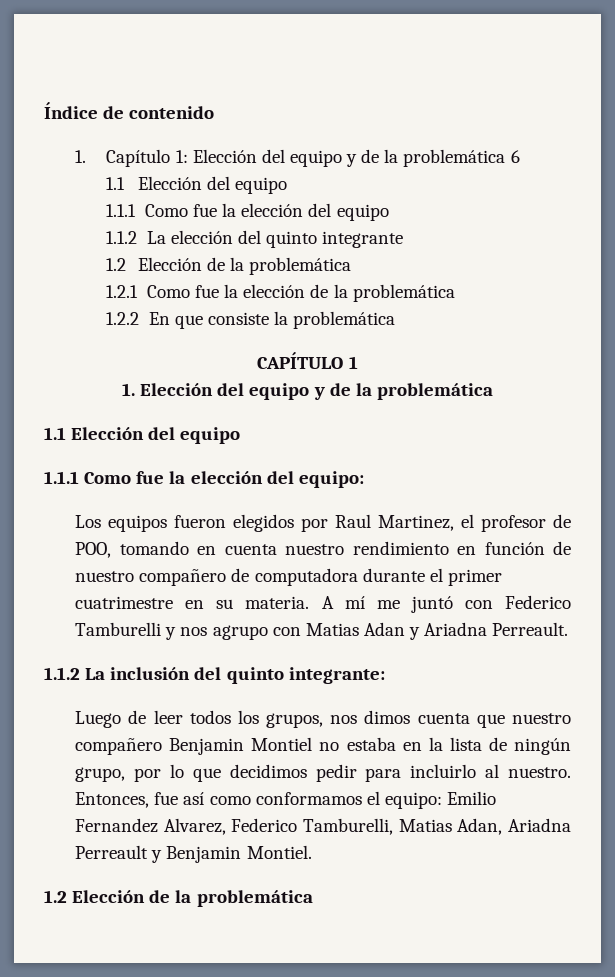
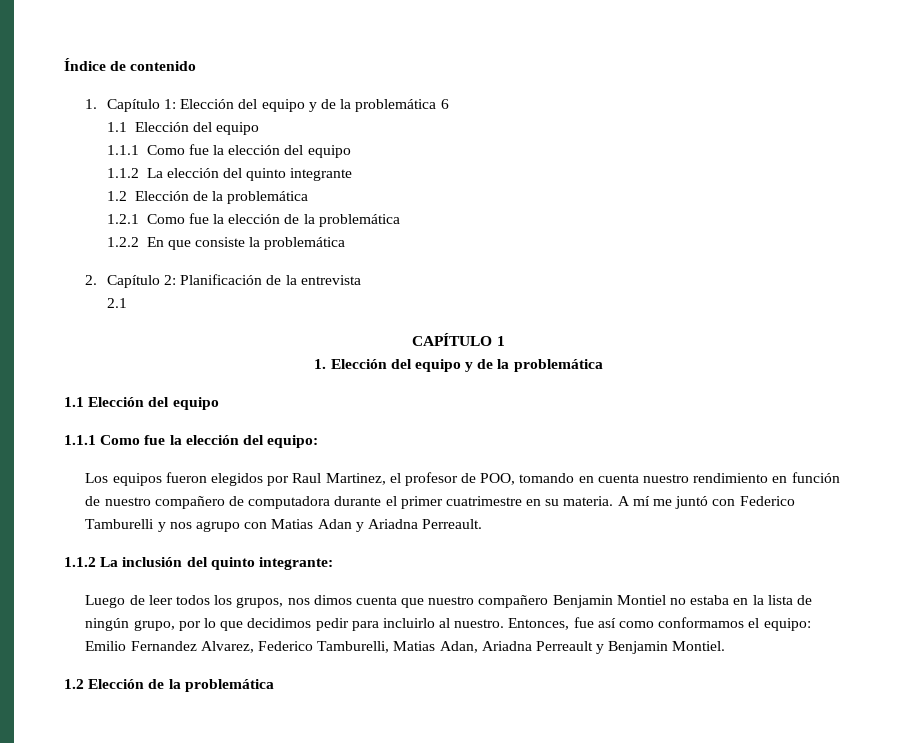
+ 2. Capítulo 2: Planificación de la entrevista
+ 2.1

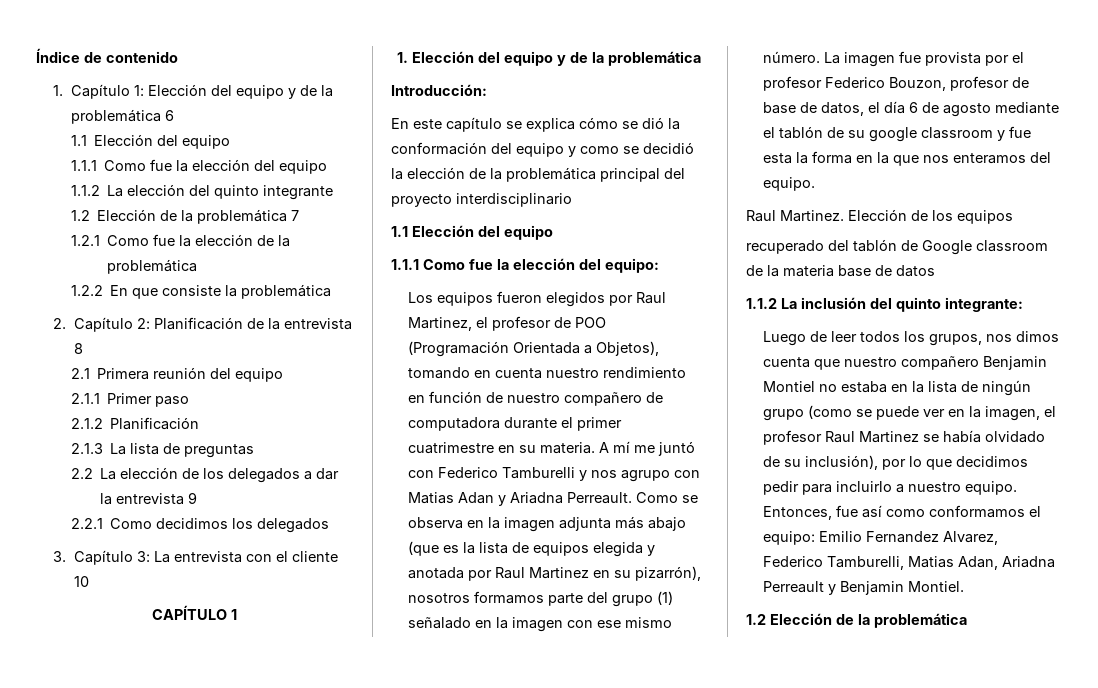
  1.1.2 La elección del quinto integrante
- 1.2 Elección de la problemática
+ 1.2 Elección de la problemática 7
- 2. Capítulo 2: Planificación de la entrevista
+ 2. Capítulo 2: Planificación de la entrevista 8
- 2.1
+ 2.1 Primera reunión del equipo
+ 2.1.1 Primer paso
+ 2.1.2 Planificación
+ 2.1.3 La lista de preguntas
+ 2.2 La elección de los delegados a dar la entrevista 9
+ 2.2.1 Como decidimos los delegados
+ 3. Capítulo 3: La entrevista con el cliente 10
+ Introducción:
+ En este capítulo se explica cómo se dió la conformación del equipo y como se decidió la elección de la problemática principal del proyecto interdisciplinario
- Los equipos fueron elegidos por Raul Martinez, el profesor de POO, tomando en cuenta nuestro rendimiento en función de nuestro compañero de computadora durante el primer cuatrimestre en su materia.
+ Los equipos fueron elegidos por Raul Martinez, el profesor de POO (Programación Orientada a Objetos), tomando en cuenta nuestro rendimiento en función de nuestro compañero de computadora durante el primer cuatrimestre en su materia.
+ Como se observa en la imagen adjunta más abajo (que es la lista de equipos elegida y anotada por Raul Martinez en su pizarrón), nosotros formamos parte del grupo (1) señalado en la imagen con ese mismo número. La imagen fue provista por el profesor Federico Bouzon, profesor de base de datos, el día 6 de agosto mediante el tablón de su google classroom y fue esta la forma en la que nos enteramos del equipo.
+ Raul Martinez. Elección de los equipos
+ recuperado del tablón de Google classroom de la materia base de datos
- Luego de leer todos los grupos, nos dimos cuenta que nuestro compañero Benjamin Montiel no estaba en la lista de ningún grupo, por lo que decidimos pedir para incluirlo al nuestro.
+ Luego de leer todos los grupos, nos dimos cuenta que nuestro compañero Benjamin Montiel no estaba en la lista de ningún grupo (como se puede ver en la imagen, el profesor Raul Martinez se había olvidado de su inclusión), por lo que decidimos pedir para incluirlo a nuestro equipo.

